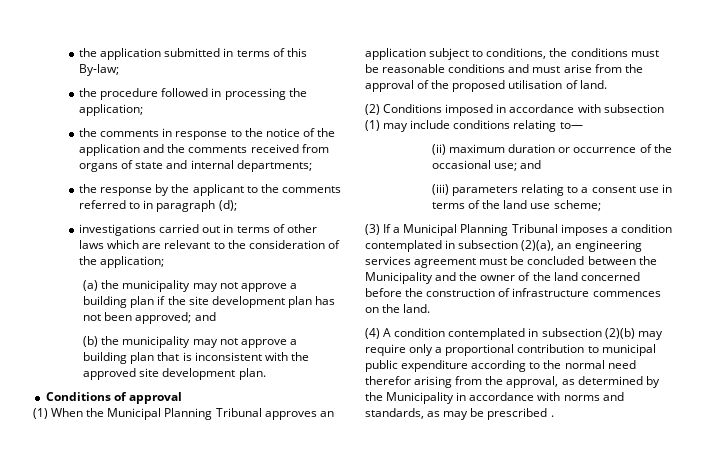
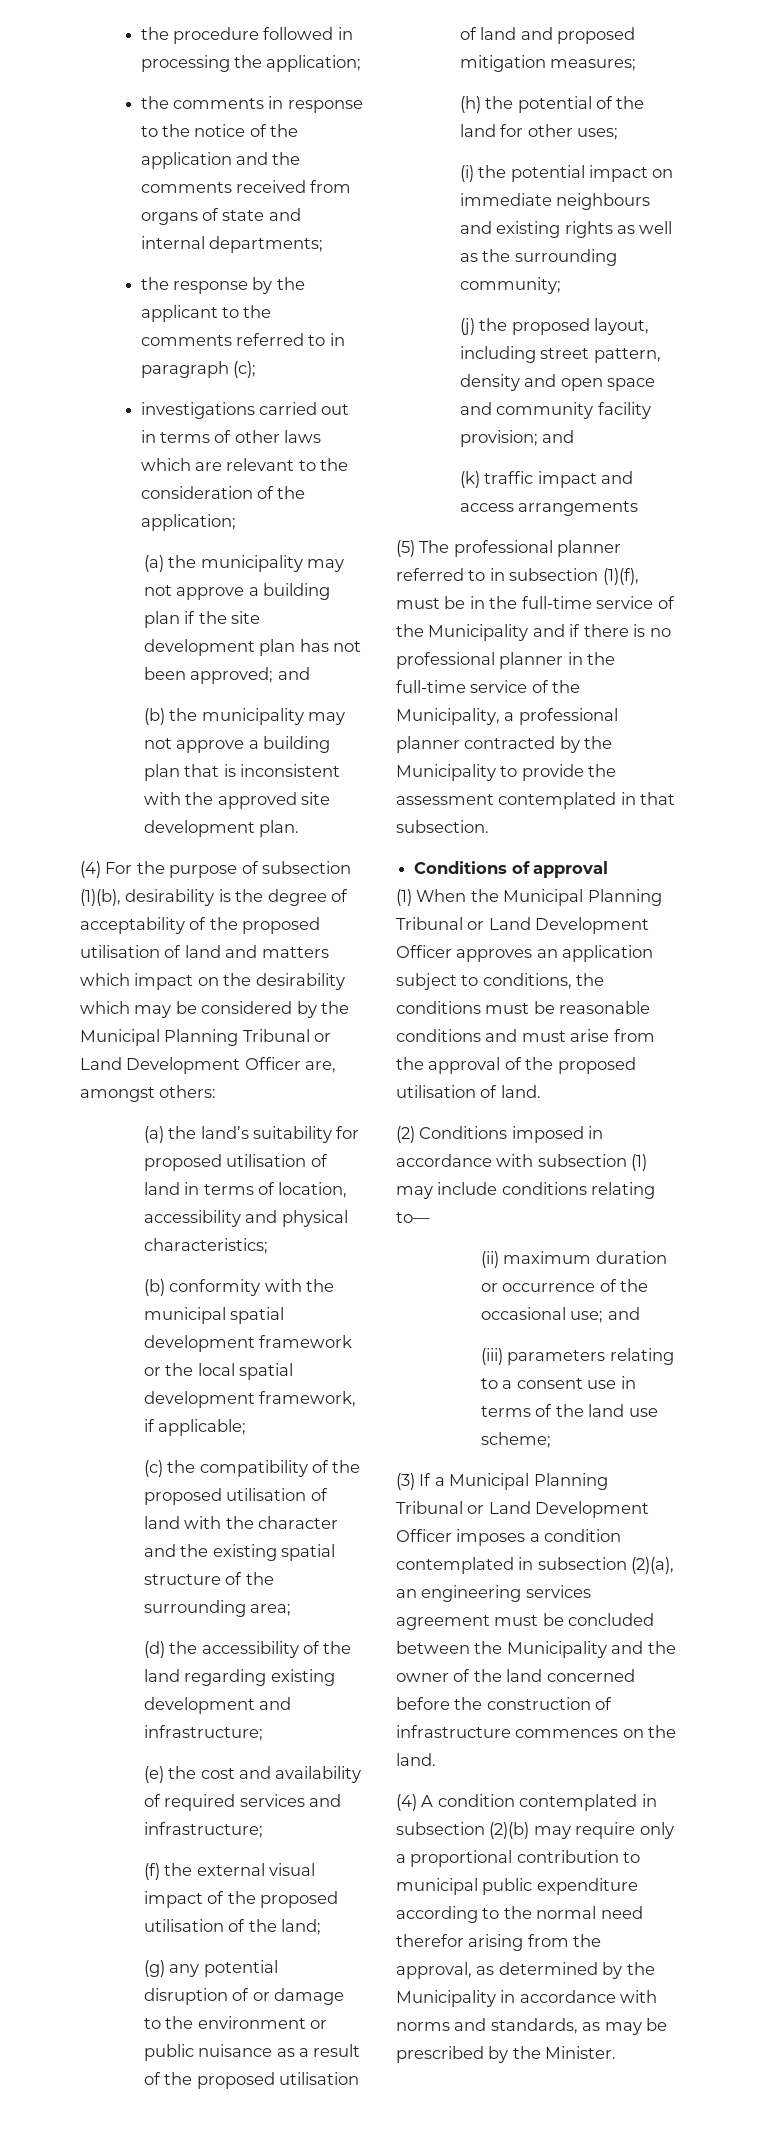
- the application submitted in terms of this By-law;
- the response by the applicant to the comments referred to in paragraph (d);
+ the response by the applicant to the comments referred to in paragraph (c);
+ (4) For the purpose of subsection (1)(b), desirability is the degree of acceptability of the proposed utilisation of land and matters which impact on the desirability which may be considered by the Municipal Planning Tribunal or Land Development Officer are, amongst others:
+ (a) the land’s suitability for proposed utilisation of land in terms of location, accessibility and physical characteristics;
+ (b) conformity with the municipal spatial development framework or the local spatial development framework, if applicable;
+ (c) the compatibility of the proposed utilisation of land with the character and the existing spatial structure of the surrounding area;
+ (d) the accessibility of the land regarding existing development and infrastructure;
+ (e) the cost and availability of required services and infrastructure;
+ (f) the external visual impact of the proposed utilisation of the land;
+ (g) any potential disruption of or damage to the environment or public nuisance as a result of the proposed utilisation of land and proposed mitigation measures;
+ (h) the potential of the land for other uses;
+ (i) the potential impact on immediate neighbours and existing rights as well as the surrounding community;
+ (j) the proposed layout, including street pattern, density and open space and community facility provision; and
+ (k) traffic impact and access arrangements
+ (5) The professional planner referred to in subsection (1)(f), must be in the full-time service of the Municipality and if there is no professional planner in the full-time service of the Municipality, a professional planner contracted by the Municipality to provide the assessment contemplated in that subsection.
- (1) When the Municipal Planning Tribunal approves an application subject to conditions, the conditions must be reasonable conditions and must arise from the approval of the proposed utilisation of land.
+ (1) When the Municipal Planning Tribunal or Land Development Officer approves an application subject to conditions, the conditions must be reasonable conditions and must arise from the approval of the proposed utilisation of land.
- (3) If a Municipal Planning Tribunal imposes a condition contemplated in subsection (2)(a), an engineering services agreement must be concluded between the Municipality and the owner of the land concerned before the construction of infrastructure commences on the land.
+ (3) If a Municipal Planning Tribunal or Land Development Officer imposes a condition contemplated in subsection (2)(a), an engineering services agreement must be concluded between the Municipality and the owner of the land concerned before the construction of infrastructure commences on the land.
- (4) A condition contemplated in subsection (2)(b) may require only a proportional contribution to municipal public expenditure according to the normal need therefor arising from the approval, as determined by the Municipality in accordance with norms and standards, as may be prescribed .
+ (4) A condition contemplated in subsection (2)(b) may require only a proportional contribution to municipal public expenditure according to the normal need therefor arising from the approval, as determined by the Municipality in accordance with norms and standards, as may be prescribed by the Minister.

